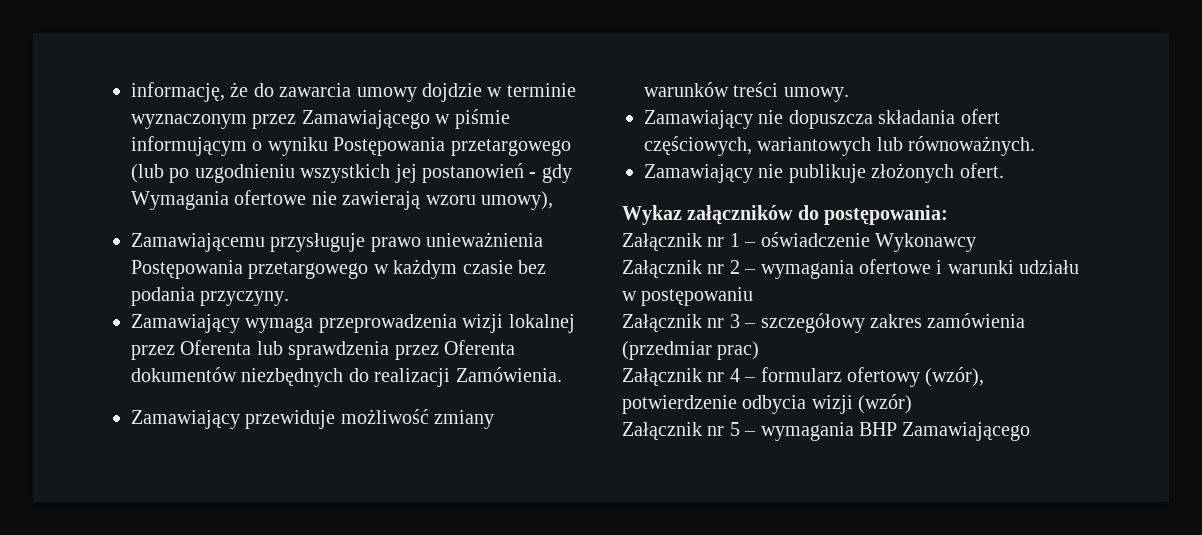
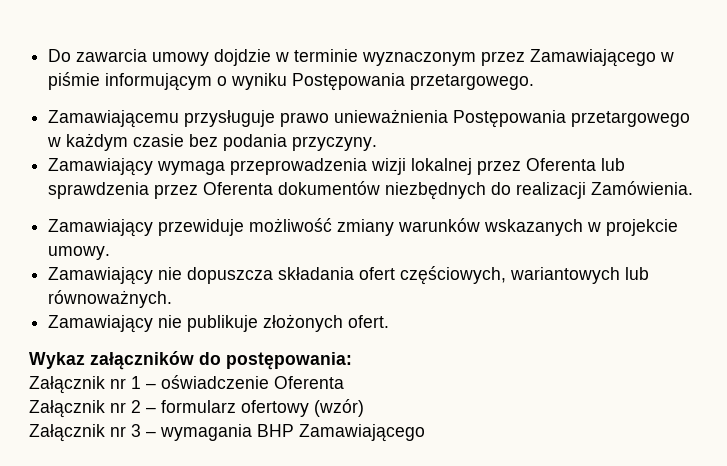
- informację, że do zawarcia umowy dojdzie w terminie wyznaczonym przez Zamawiającego w piśmie informującym o wyniku Postępowania przetargowego (lub po uzgodnieniu wszystkich jej postanowień - gdy Wymagania ofertowe nie zawierają wzoru umowy),
+ Do zawarcia umowy dojdzie w terminie wyznaczonym przez Zamawiającego w piśmie informującym o wyniku Postępowania przetargowego.
- Zamawiający przewiduje możliwość zmiany warunków treści umowy.
+ Zamawiający przewiduje możliwość zmiany warunków wskazanych w projekcie umowy.
- Załącznik nr 1 – oświadczenie Wykonawcy
+ Załącznik nr 1 – oświadczenie Oferenta
- Załącznik nr 2 – wymagania ofertowe i warunki udziału w postępowaniu
- Załącznik nr 3 – szczegółowy zakres zamówienia (przedmiar prac)
- Załącznik nr 4 – formularz ofertowy (wzór), potwierdzenie odbycia wizji (wzór)
- Załącznik nr 5 – wymagania BHP Zamawiającego
+ Załącznik nr 2 – formularz ofertowy (wzór)
+ Załącznik nr 3 – wymagania BHP Zamawiającego

